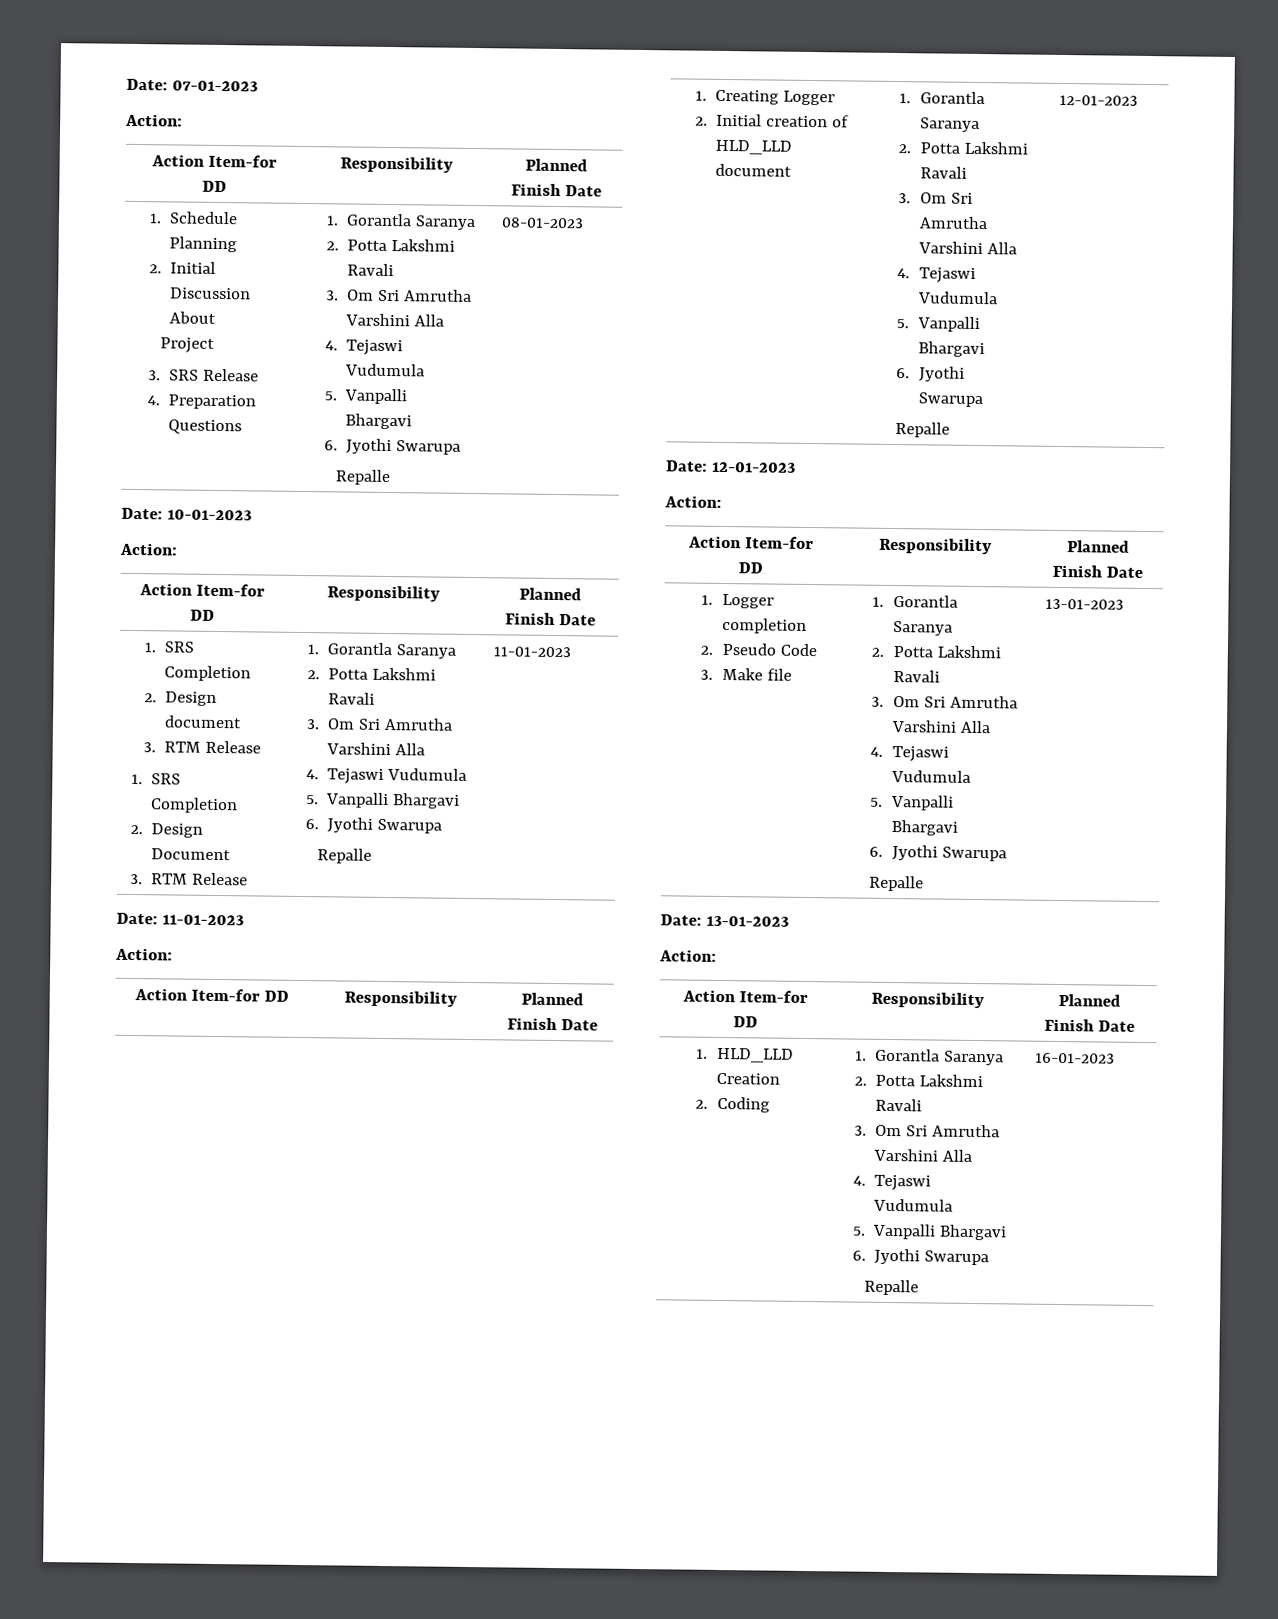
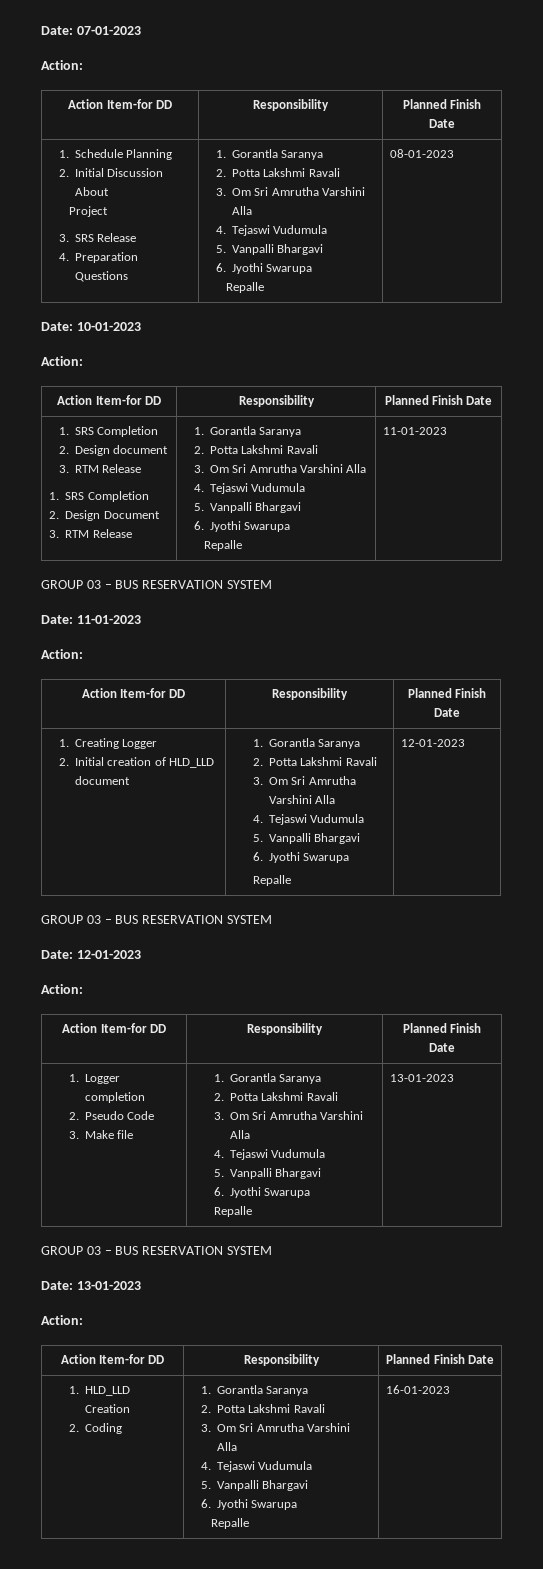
  Repalle | 11-01-2023
+ GROUP 03 – BUS RESERVATION SYSTEM
  1. Creating Logger
  2. Initial creation of HLD_LLD document | 1. Gorantla Saranya
  2. Potta Lakshmi Ravali
  3. Om Sri Amrutha Varshini Alla
  4. Tejaswi Vudumula
  5. Vanpalli Bhargavi
  6. Jyothi Swarupa
  Repalle | 12-01-2023
+ GROUP 03 – BUS RESERVATION SYSTEM
  1. Logger completion
  2. Pseudo Code
  3. Make file | 1. Gorantla Saranya
  2. Potta Lakshmi Ravali
  3. Om Sri Amrutha Varshini Alla
  4. Tejaswi Vudumula
  5. Vanpalli Bhargavi
  6. Jyothi Swarupa
  Repalle | 13-01-2023
+ GROUP 03 – BUS RESERVATION SYSTEM

